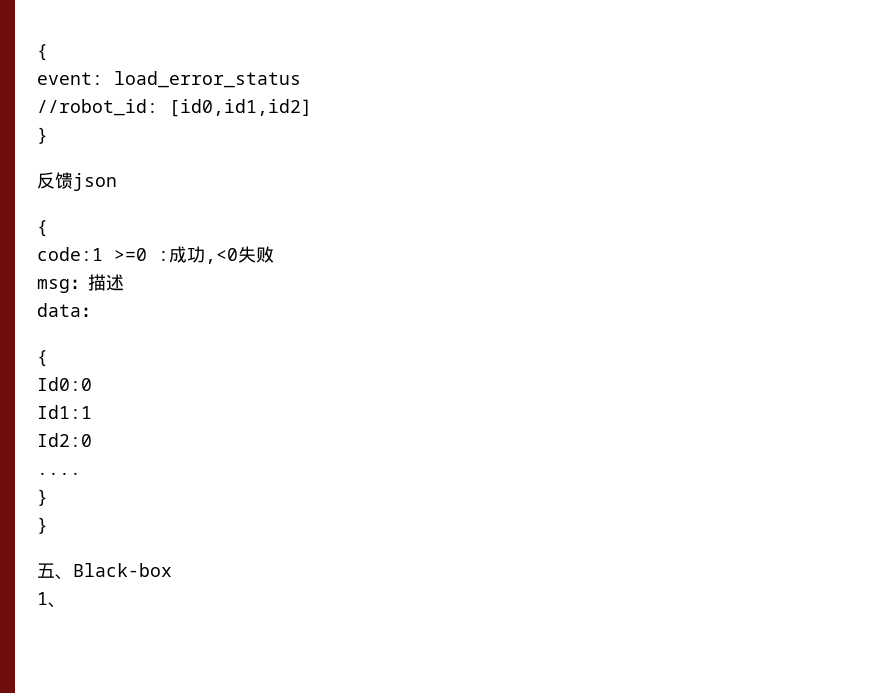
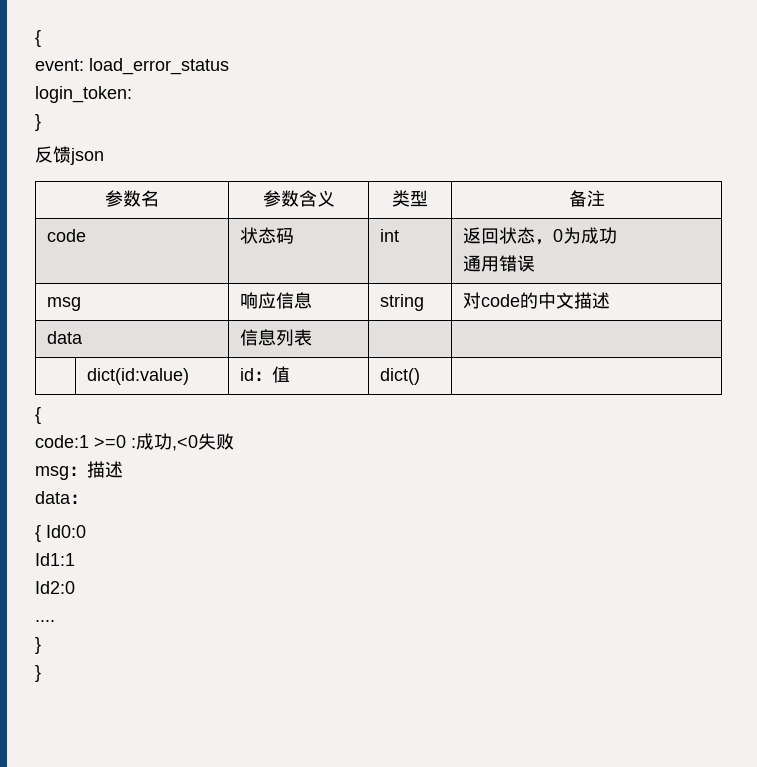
- //robot_id: [id0,id1,id2]
+ login_token:
+ 参数名 | 参数含义 | 类型 | 备注
+ code | 状态码 | int | 返回状态，0为成功
+ 通用错误
+ msg | 响应信息 | string | 对code的中文描述
+ data | 信息列表 | |
+ | dict(id:value) | id：值 | dict() |
  data：
- {
- Id0:0
+ { Id0:0
- 五、Black-box
- 1、

